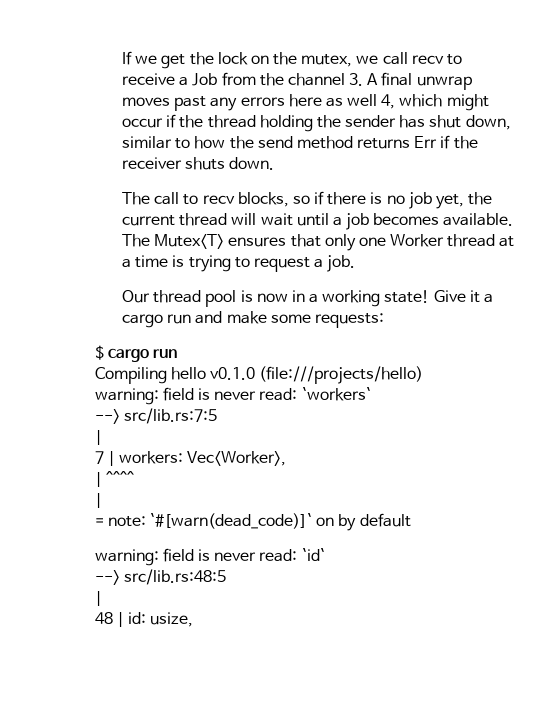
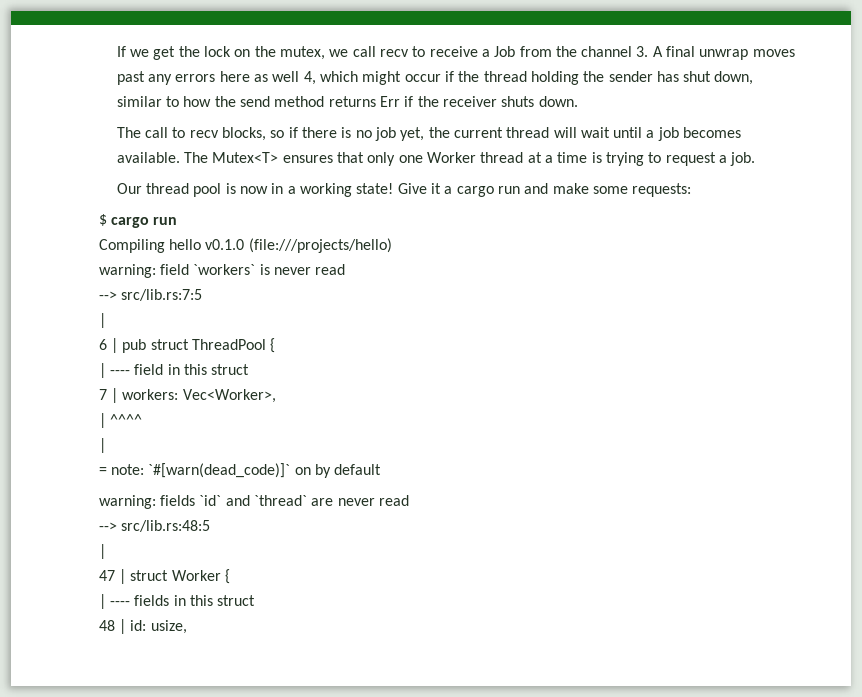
- warning: field is never read: `workers`
+ warning: field `workers` is never read
+ 6 | pub struct ThreadPool {
+ | ---- field in this struct
- warning: field is never read: `id`
+ warning: fields `id` and `thread` are never read
  --> src/lib.rs:48:5
  |
+ 47 | struct Worker {
+ | ---- fields in this struct

